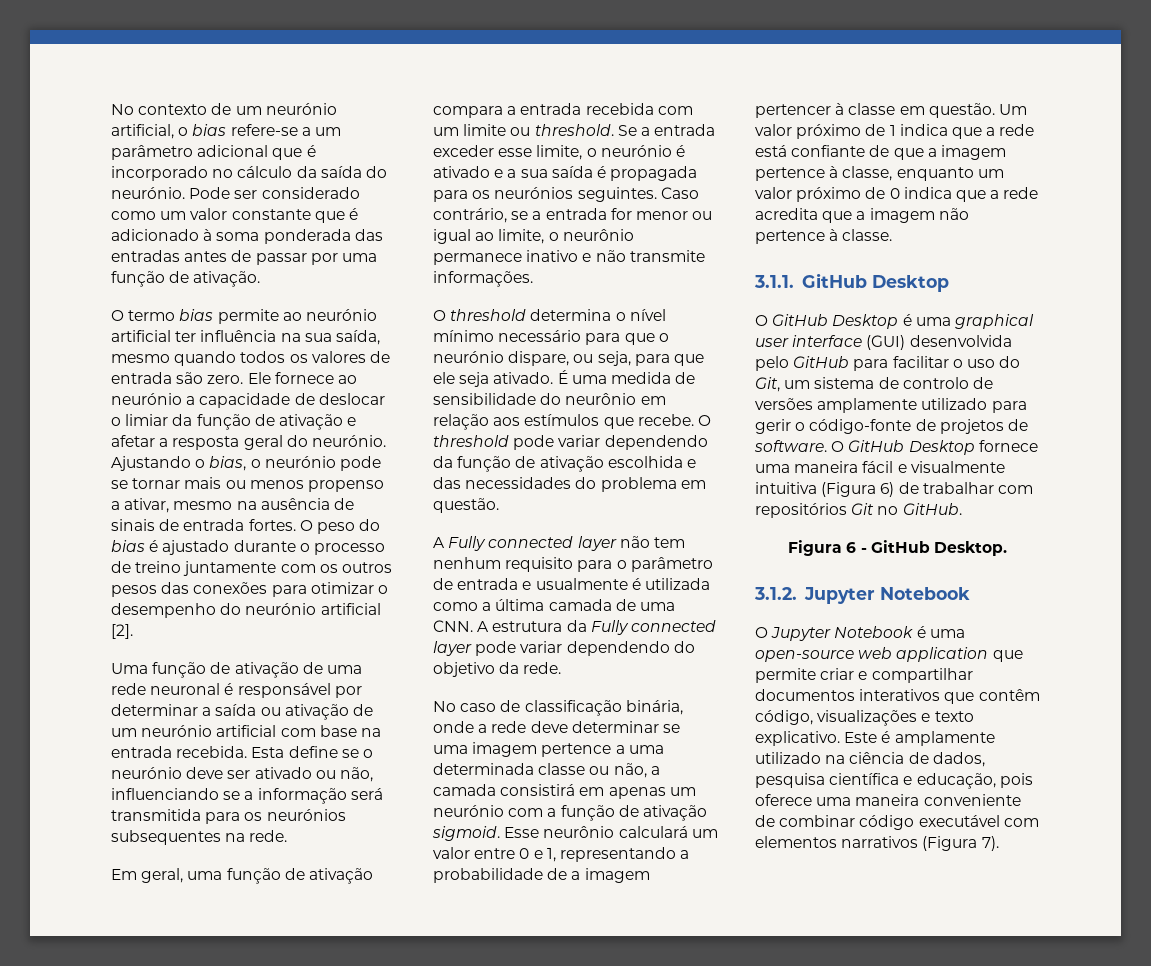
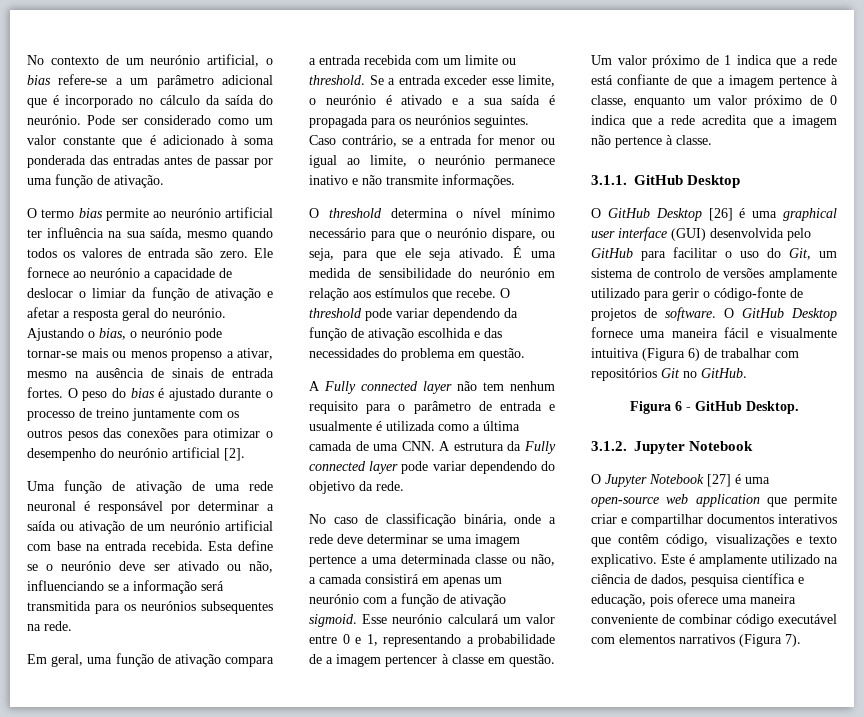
- Ajustando o bias, o neurónio pode se tornar mais ou menos propenso a ativar, mesmo na ausência de sinais de entrada fortes.
+ Ajustando o bias, o neurónio pode tornar-se mais ou menos propenso a ativar, mesmo na ausência de sinais de entrada fortes.
- Caso contrário, se a entrada for menor ou igual ao limite, o neurônio permanece inativo e não transmite informações.
+ Caso contrário, se a entrada for menor ou igual ao limite, o neurónio permanece inativo e não transmite informações.
- É uma medida de sensibilidade do neurônio em relação aos estímulos que recebe.
+ É uma medida de sensibilidade do neurónio em relação aos estímulos que recebe.
- Esse neurônio calculará um valor entre 0 e 1, representando a probabilidade de a imagem pertencer à classe em questão.
+ Esse neurónio calculará um valor entre 0 e 1, representando a probabilidade de a imagem pertencer à classe em questão.
- O GitHub Desktop é uma graphical user interface (GUI) desenvolvida pelo GitHub para facilitar o uso do Git, um sistema de controlo de versões amplamente utilizado para gerir o código-fonte de projetos de software.
+ O GitHub Desktop [26] é uma graphical user interface (GUI) desenvolvida pelo GitHub para facilitar o uso do Git, um sistema de controlo de versões amplamente utilizado para gerir o código-fonte de projetos de software.
- O Jupyter Notebook é uma open-source web application que permite criar e compartilhar documentos interativos que contêm código, visualizações e texto explicativo.
+ O Jupyter Notebook [27] é uma open-source web application que permite criar e compartilhar documentos interativos que contêm código, visualizações e texto explicativo.

